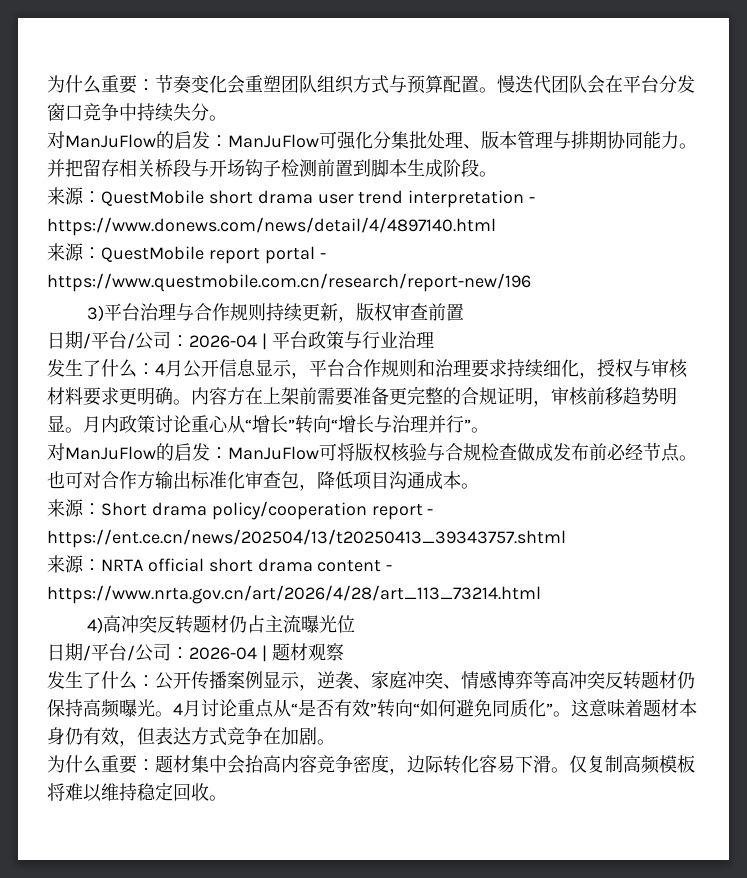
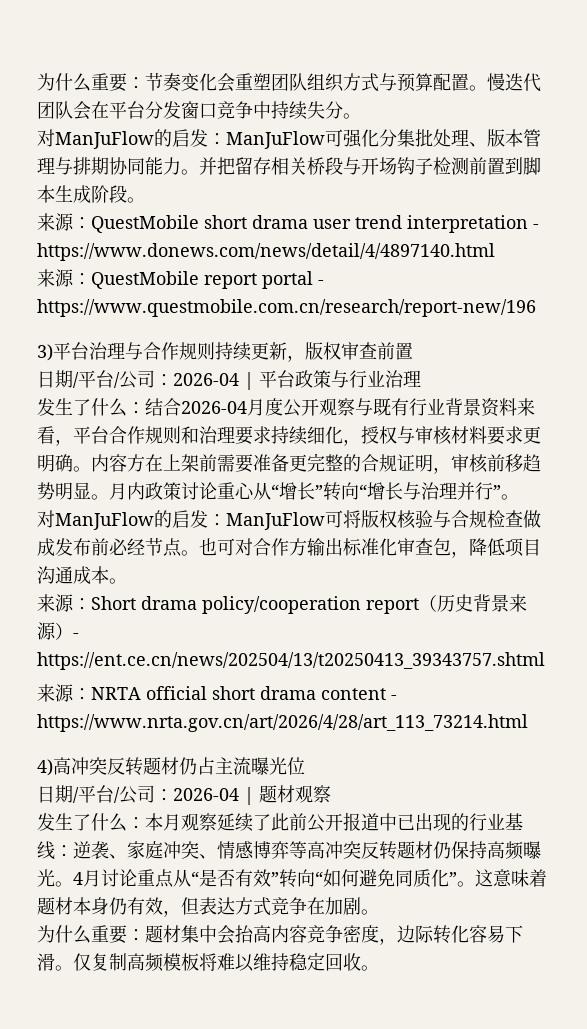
- 发生了什么：4月公开信息显示，平台合作规则和治理要求持续细化，授权与审核材料要求更明确。
+ 发生了什么：结合2026-04月度公开观察与既有行业背景资料来看，平台合作规则和治理要求持续细化，授权与审核材料要求更明确。
- 来源：Short drama policy/cooperation report - https://ent.ce.cn/news/202504/13/t20250413_39343757.shtml
+ 来源：Short drama policy/cooperation report（历史背景来源）- https://ent.ce.cn/news/202504/13/t20250413_39343757.shtml
- 发生了什么：公开传播案例显示，逆袭、家庭冲突、情感博弈等高冲突反转题材仍保持高频曝光。
+ 发生了什么：本月观察延续了此前公开报道中已出现的行业基线：逆袭、家庭冲突、情感博弈等高冲突反转题材仍保持高频曝光。

